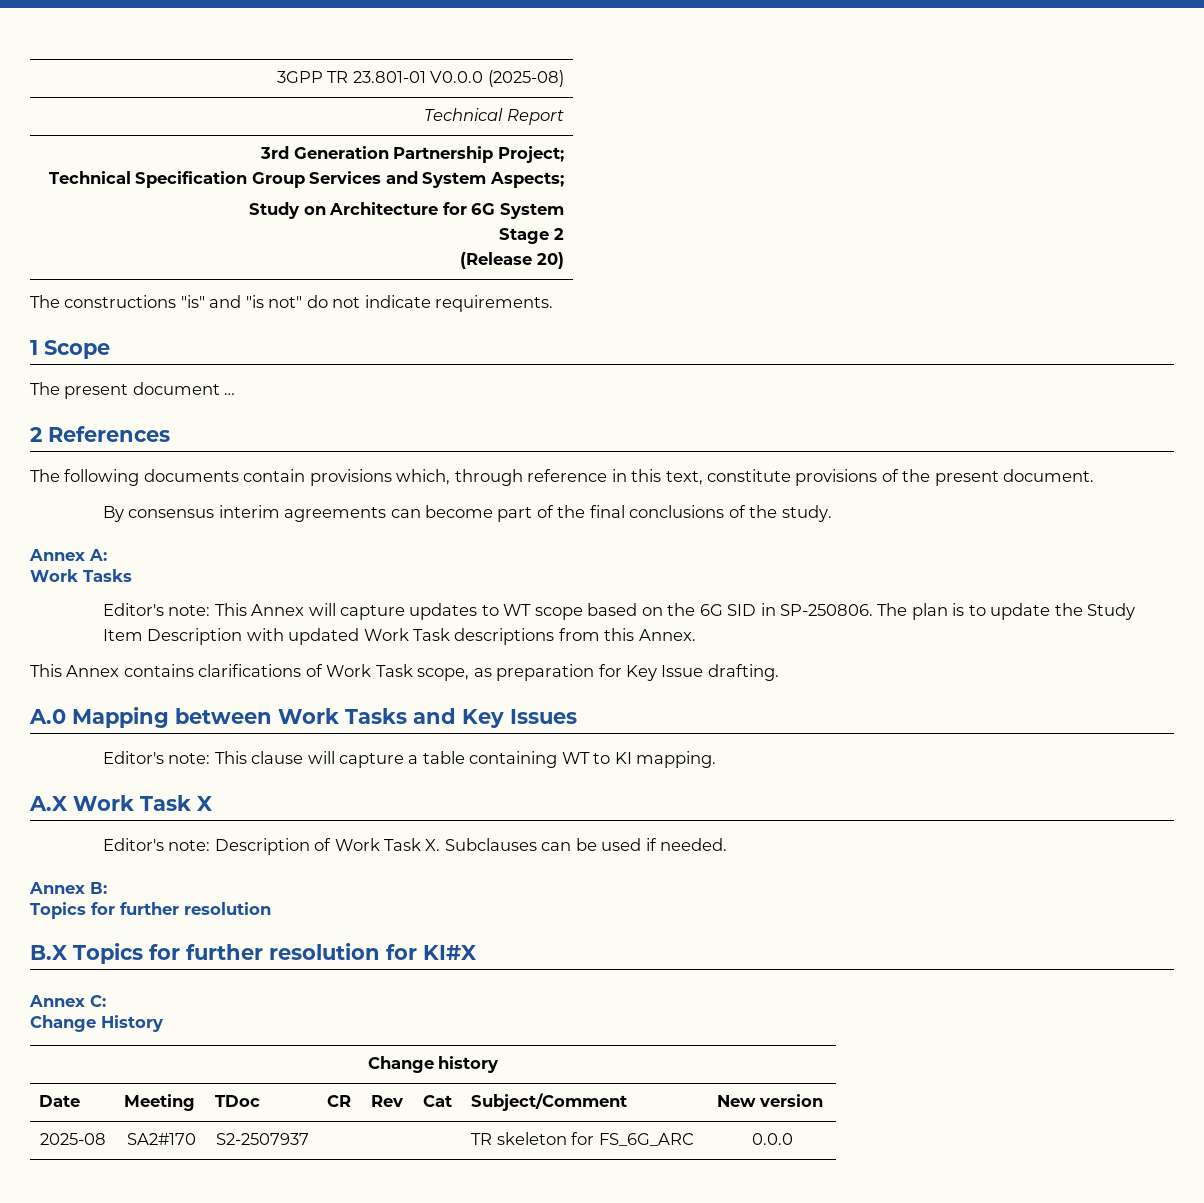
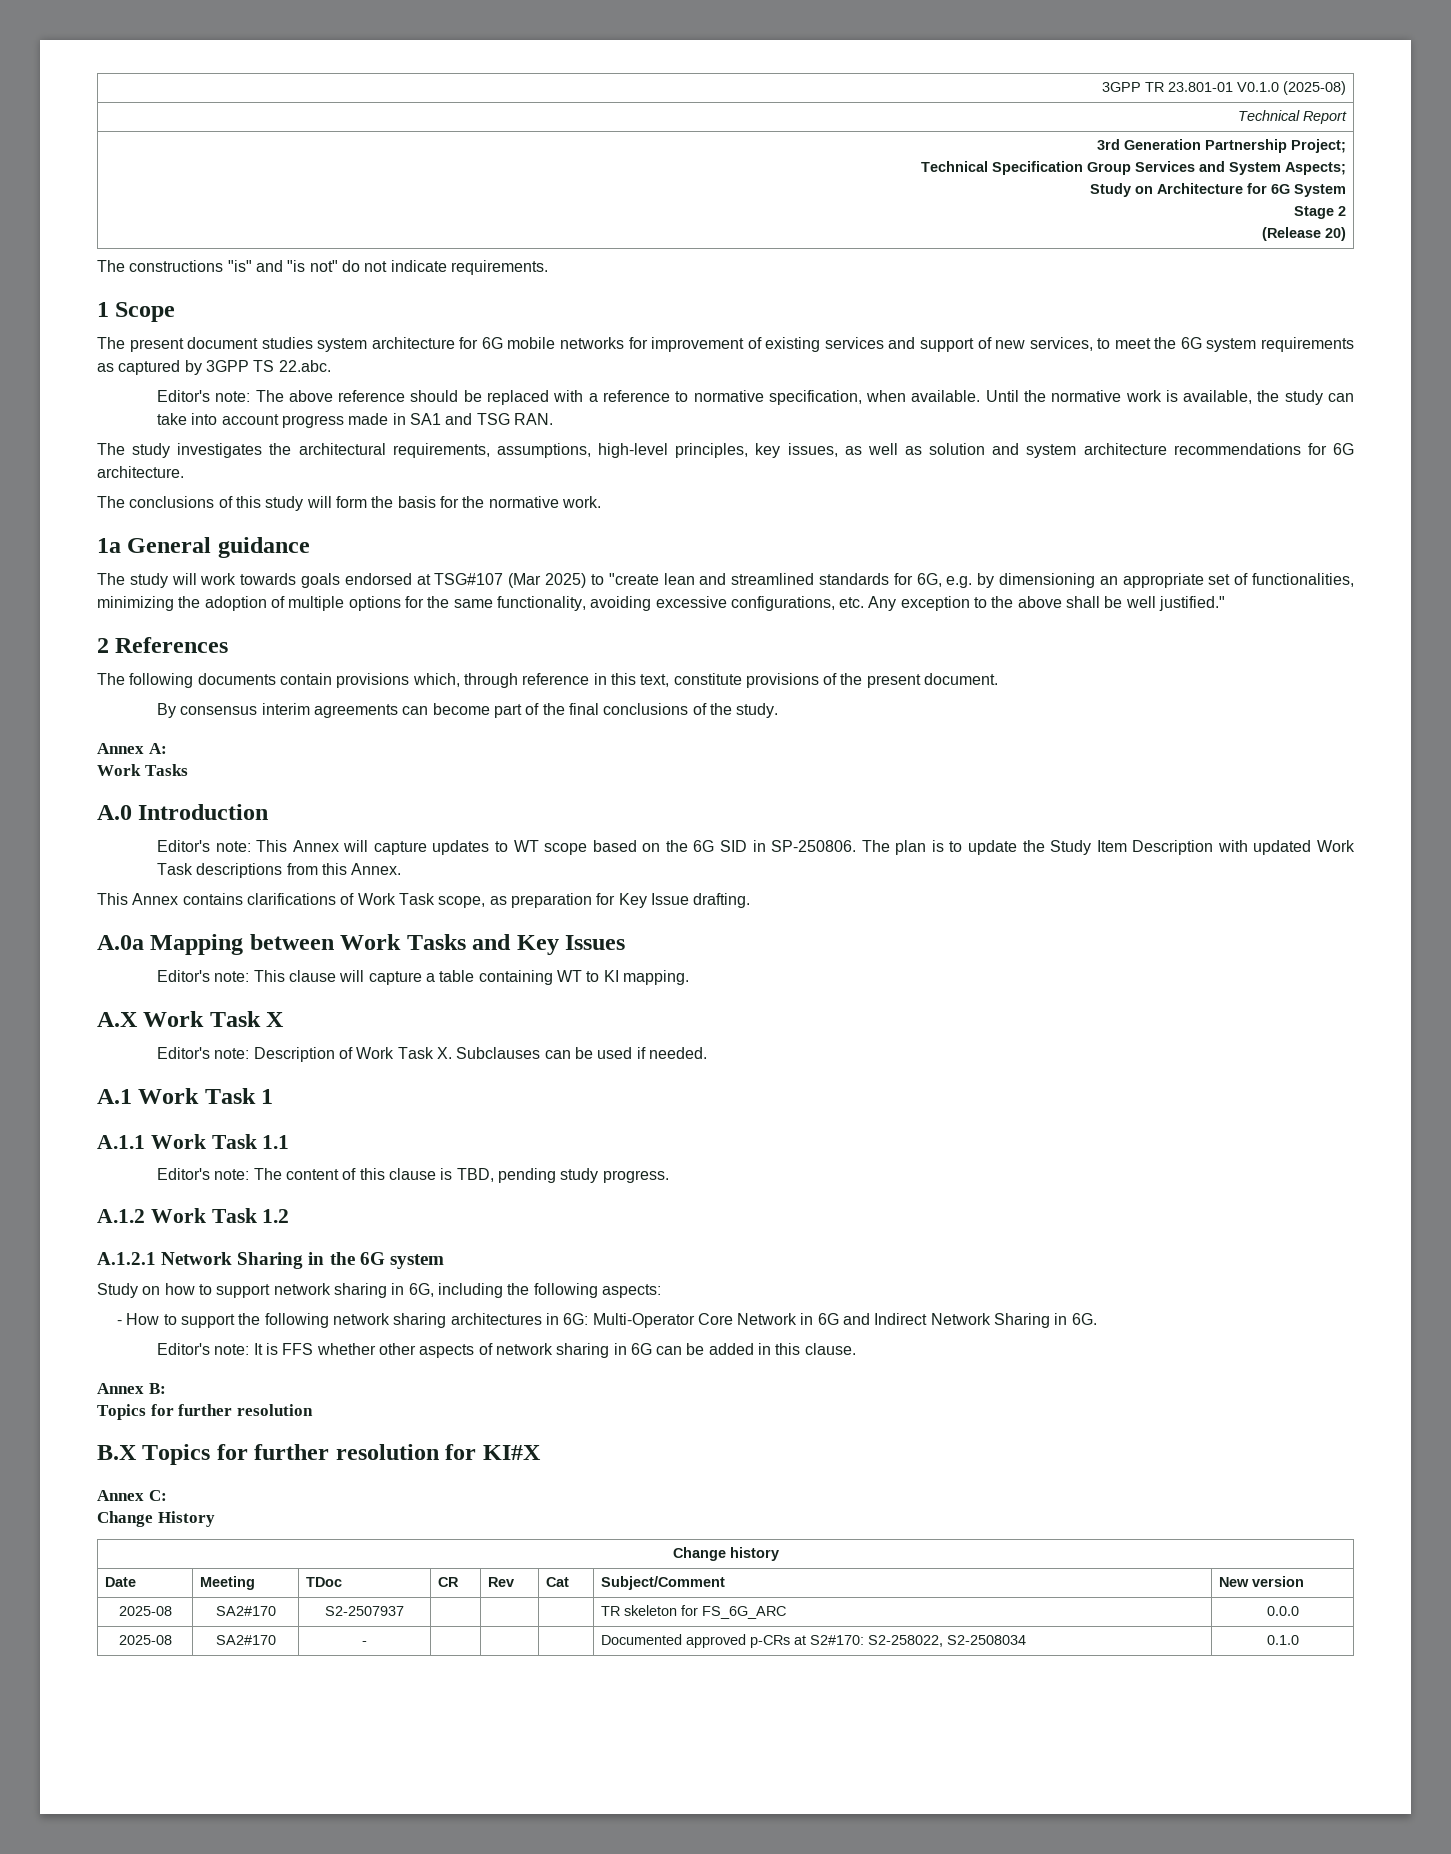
- 3GPP TR 23.801-01 V0.0.0 (2025-08)
+ 3GPP TR 23.801-01 V0.1.0 (2025-08)
- The present document …
+ The present document studies system architecture for 6G mobile networks for improvement of existing services and support of new services, to meet the 6G system requirements as captured by 3GPP TS 22.abc.
+ Editor's note: The above reference should be replaced with a reference to normative specification, when available. Until the normative work is available, the study can take into account progress made in SA1 and TSG RAN.
+ The study investigates the architectural requirements, assumptions, high-level principles, key issues, as well as solution and system architecture recommendations for 6G architecture.
+ The conclusions of this study will form the basis for the normative work.
+ 1a General guidance
+ The study will work towards goals endorsed at TSG#107 (Mar 2025) to "create lean and streamlined standards for 6G, e.g. by dimensioning an appropriate set of functionalities, minimizing the adoption of multiple options for the same functionality, avoiding excessive configurations, etc. Any exception to the above shall be well justified."
+ A.0 Introduction
- A.0 Mapping between Work Tasks and Key Issues
+ A.0a Mapping between Work Tasks and Key Issues
+ A.1 Work Task 1
+ A.1.1 Work Task 1.1
+ Editor's note: The content of this clause is TBD, pending study progress.
+ A.1.2 Work Task 1.2
+ A.1.2.1 Network Sharing in the 6G system
+ Study on how to support network sharing in 6G, including the following aspects:
+ - How to support the following network sharing architectures in 6G: Multi-Operator Core Network in 6G and Indirect Network Sharing in 6G.
+ Editor's note: It is FFS whether other aspects of network sharing in 6G can be added in this clause.
+ 2025-08 | SA2#170 | - | | | | Documented approved p-CRs at S2#170: S2-258022, S2-2508034 | 0.1.0

